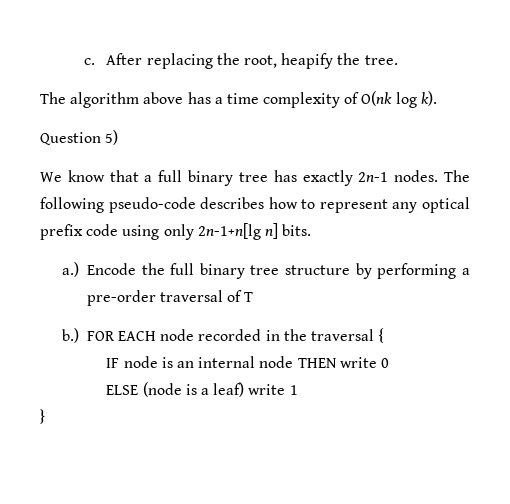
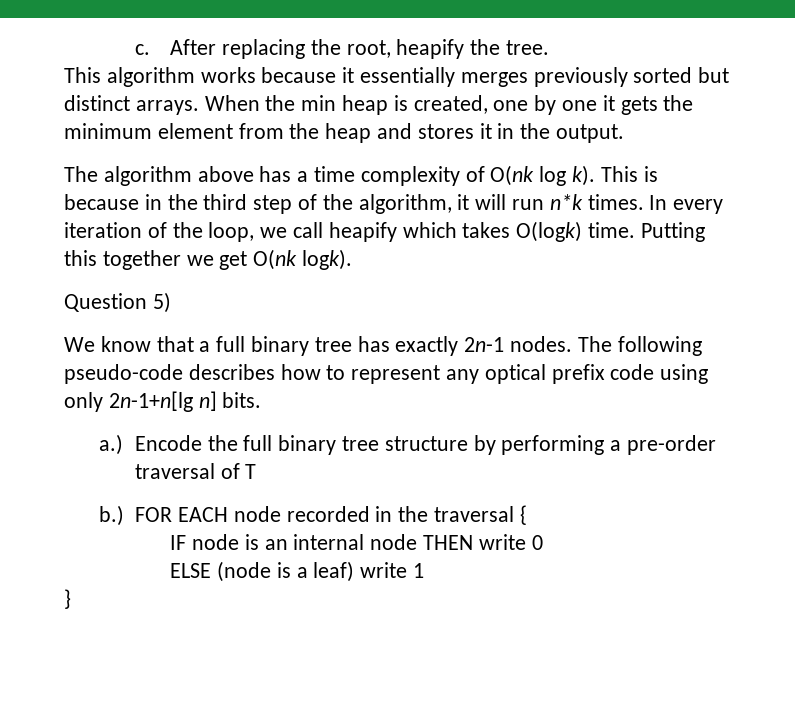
+ This algorithm works because it essentially merges previously sorted but distinct arrays. When the min heap is created, one by one it gets the minimum element from the heap and stores it in the output.
+ This is because in the third step of the algorithm, it will run n*k times. In every iteration of the loop, we call heapify which takes O(logk) time. Putting this together we get O(nk logk).

